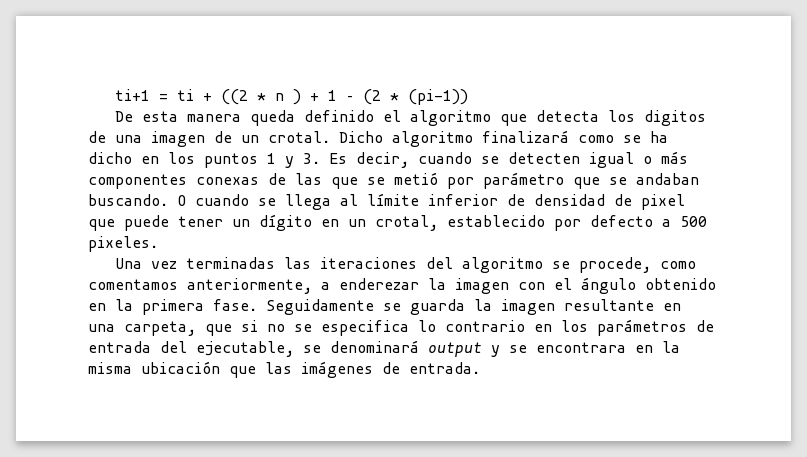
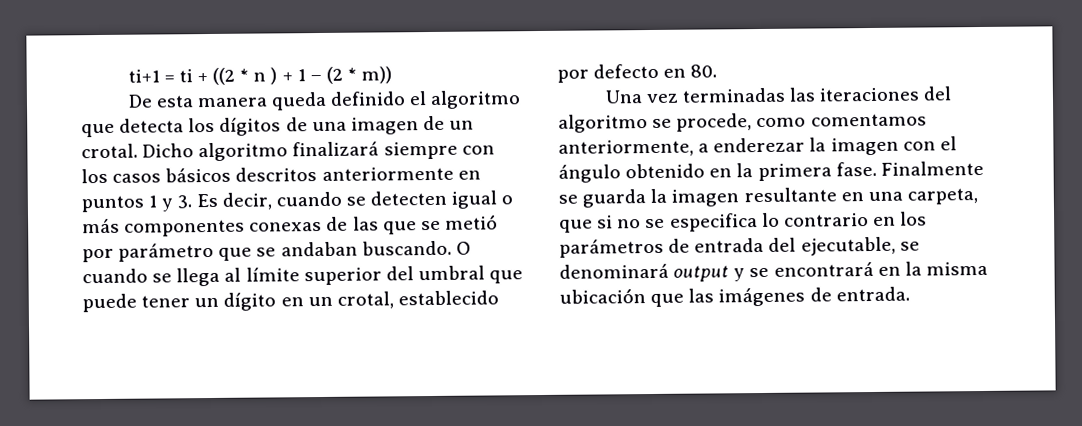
- ti+1 = ti + ((2 * n ) + 1 – (2 * (pi-1))
+ ti+1 = ti + ((2 * n ) + 1 – (2 * m))
- De esta manera queda definido el algoritmo que detecta los digitos de una imagen de un crotal.
+ De esta manera queda definido el algoritmo que detecta los dígitos de una imagen de un crotal.
- Dicho algoritmo finalizará como se ha dicho en los puntos 1 y 3. Es decir, cuando se detecten igual o más componentes conexas de las que se metió por parámetro que se andaban buscando.
+ Dicho algoritmo finalizará siempre con los casos básicos descritos anteriormente en puntos 1 y 3. Es decir, cuando se detecten igual o más componentes conexas de las que se metió por parámetro que se andaban buscando.
- O cuando se llega al límite inferior de densidad de pixel que puede tener un dígito en un crotal, establecido por defecto a 500 pixeles.
+ O cuando se llega al límite superior del umbral que puede tener un dígito en un crotal, establecido por defecto en 80.
- Seguidamente se guarda la imagen resultante en una carpeta, que si no se especifica lo contrario en los parámetros de entrada del ejecutable, se denominará output y se encontrara en la misma ubicación que las imágenes de entrada.
+ Finalmente se guarda la imagen resultante en una carpeta, que si no se especifica lo contrario en los parámetros de entrada del ejecutable, se denominará output y se encontrará en la misma ubicación que las imágenes de entrada.

